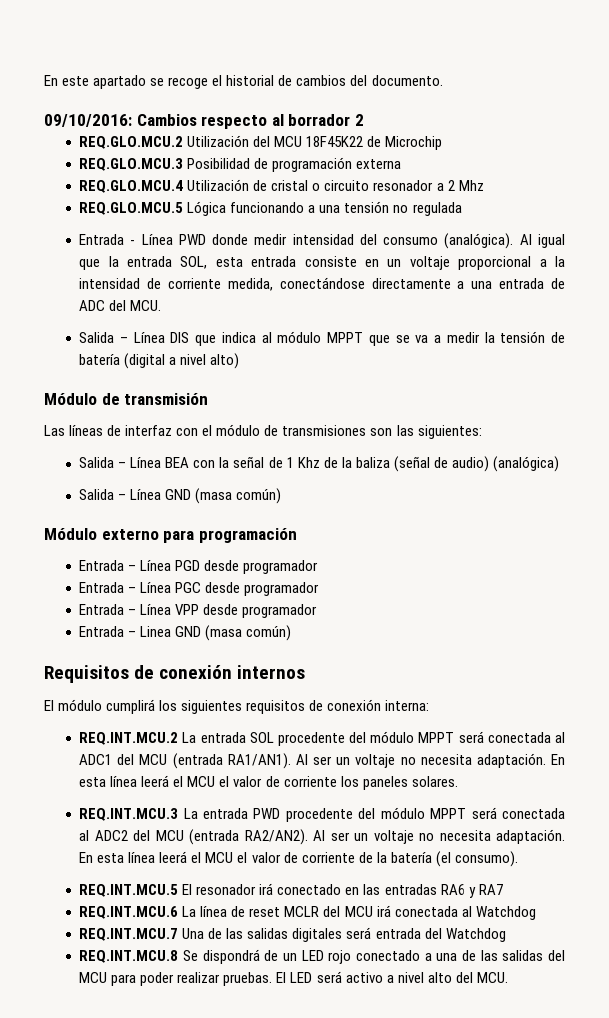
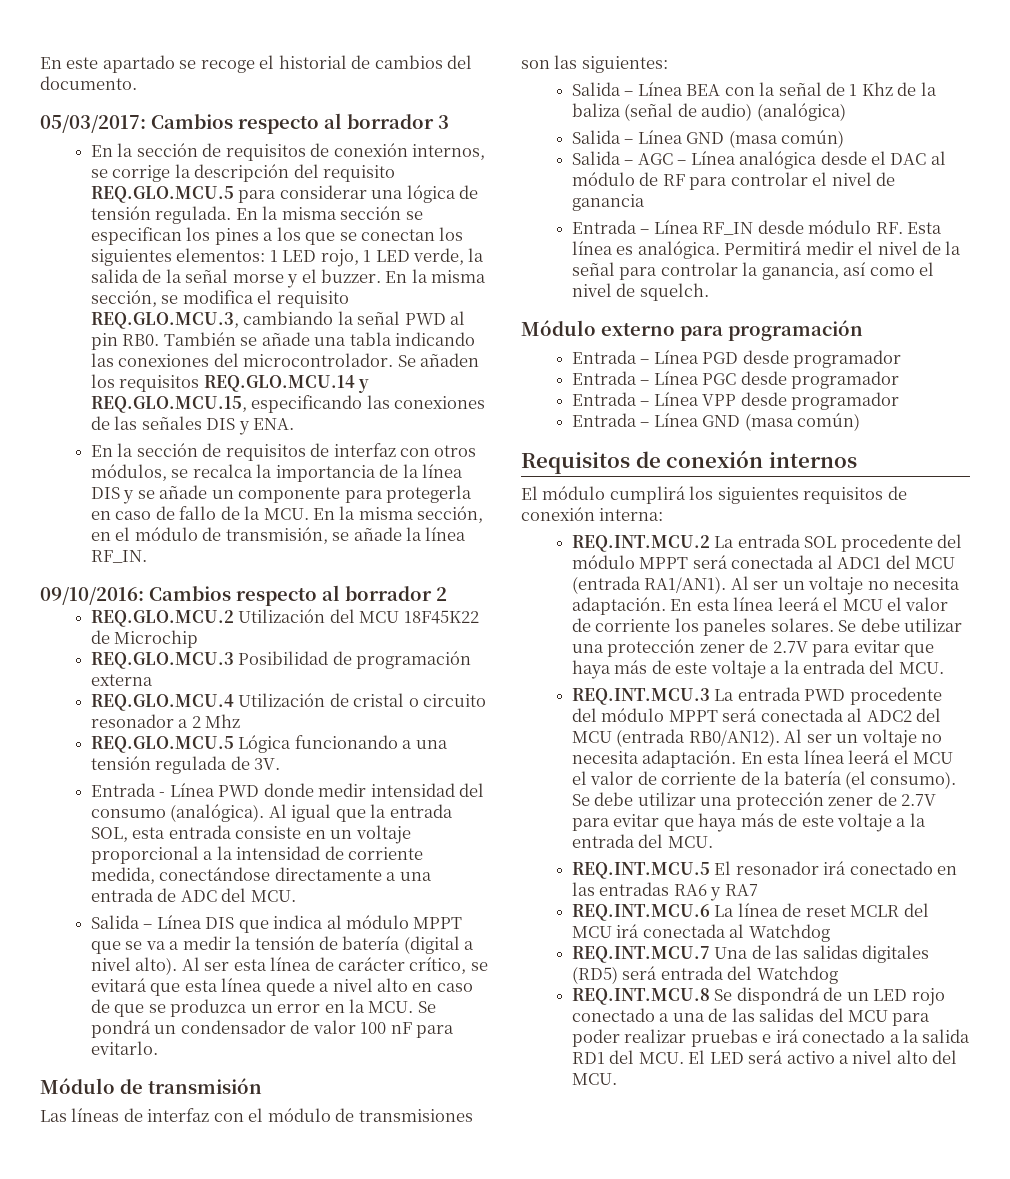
+ 05/03/2017: Cambios respecto al borrador 3
+ En la sección de requisitos de conexión internos, se corrige la descripción del requisito REQ.GLO.MCU.5 para considerar una lógica de tensión regulada. En la misma sección se especifican los pines a los que se conectan los siguientes elementos: 1 LED rojo, 1 LED verde, la salida de la señal morse y el buzzer. En la misma sección, se modifica el requisito REQ.GLO.MCU.3, cambiando la señal PWD al pin RB0. También se añade una tabla indicando las conexiones del microcontrolador. Se añaden los requisitos REQ.GLO.MCU.14 y REQ.GLO.MCU.15, especificando las conexiones de las señales DIS y ENA.
+ En la sección de requisitos de interfaz con otros módulos, se recalca la importancia de la línea DIS y se añade un componente para protegerla en caso de fallo de la MCU. En la misma sección, en el módulo de transmisión, se añade la línea RF_IN.
- REQ.GLO.MCU.5 Lógica funcionando a una tensión no regulada
+ REQ.GLO.MCU.5 Lógica funcionando a una tensión regulada de 3V.
- Salida – Línea DIS que indica al módulo MPPT que se va a medir la tensión de batería (digital a nivel alto)
+ Salida – Línea DIS que indica al módulo MPPT que se va a medir la tensión de batería (digital a nivel alto). Al ser esta línea de carácter crítico, se evitará que esta línea quede a nivel alto en caso de que se produzca un error en la MCU. Se pondrá un condensador de valor 100 nF para evitarlo.
+ Salida – AGC – Línea analógica desde el DAC al módulo de RF para controlar el nivel de ganancia
+ Entrada – Línea RF_IN desde módulo RF. Esta línea es analógica. Permitirá medir el nivel de la señal para controlar la ganancia, así como el nivel de squelch.
- Entrada – Linea GND (masa común)
+ Entrada – Línea GND (masa común)
- En esta línea leerá el MCU el valor de corriente los paneles solares.
+ En esta línea leerá el MCU el valor de corriente los paneles solares. Se debe utilizar una protección zener de 2.7V para evitar que haya más de este voltaje a la entrada del MCU.
- REQ.INT.MCU.3 La entrada PWD procedente del módulo MPPT será conectada al ADC2 del MCU (entrada RA2/AN2).
+ REQ.INT.MCU.3 La entrada PWD procedente del módulo MPPT será conectada al ADC2 del MCU (entrada RB0/AN12).
- En esta línea leerá el MCU el valor de corriente de la batería (el consumo).
+ En esta línea leerá el MCU el valor de corriente de la batería (el consumo). Se debe utilizar una protección zener de 2.7V para evitar que haya más de este voltaje a la entrada del MCU.
- REQ.INT.MCU.7 Una de las salidas digitales será entrada del Watchdog
+ REQ.INT.MCU.7 Una de las salidas digitales (RD5) será entrada del Watchdog
- REQ.INT.MCU.8 Se dispondrá de un LED rojo conectado a una de las salidas del MCU para poder realizar pruebas. El LED será activo a nivel alto del MCU.
+ REQ.INT.MCU.8 Se dispondrá de un LED rojo conectado a una de las salidas del MCU para poder realizar pruebas e irá conectado a la salida RD1 del MCU. El LED será activo a nivel alto del MCU.

